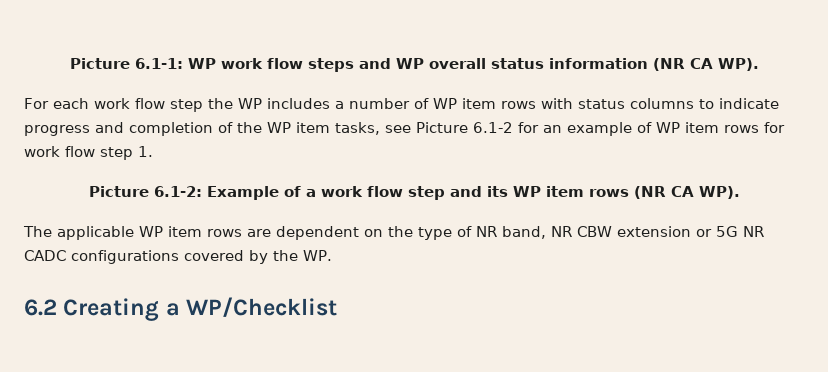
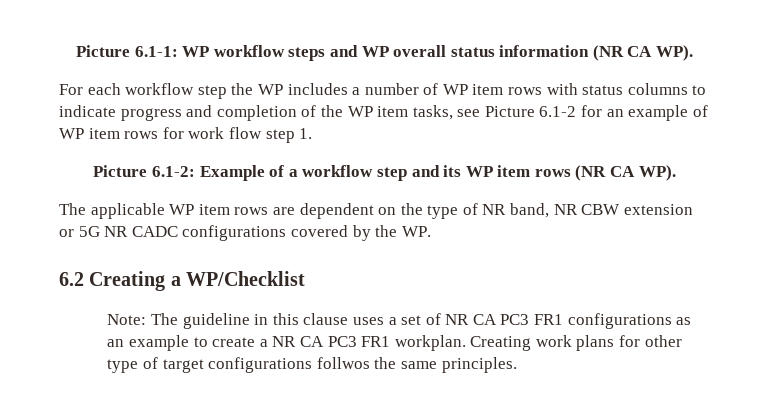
- Picture 6.1-1: WP work flow steps and WP overall status information (NR CA WP).
+ Picture 6.1-1: WP workflow steps and WP overall status information (NR CA WP).
- For each work flow step the WP includes a number of WP item rows with status columns to indicate progress and completion of the WP item tasks, see Picture 6.1-2 for an example of WP item rows for work flow step 1.
+ For each workflow step the WP includes a number of WP item rows with status columns to indicate progress and completion of the WP item tasks, see Picture 6.1-2 for an example of WP item rows for work flow step 1.
- Picture 6.1-2: Example of a work flow step and its WP item rows (NR CA WP).
+ Picture 6.1-2: Example of a workflow step and its WP item rows (NR CA WP).
+ Note: The guideline in this clause uses a set of NR CA PC3 FR1 configurations as an example to create a NR CA PC3 FR1 workplan. Creating work plans for other type of target configurations follwos the same principles.

